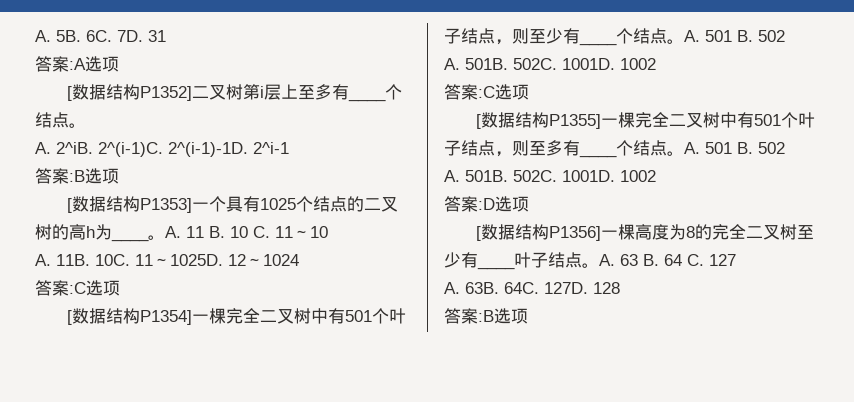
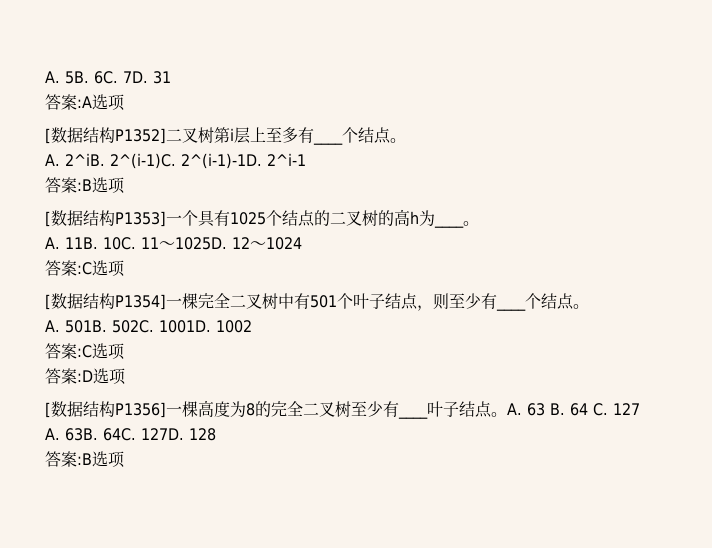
- A. 11 B. 10 C. 11～10
- [数据结构P1354]一棵完全二叉树中有501个叶子结点，则至少有____个结点。A. 501 B. 502
+ [数据结构P1354]一棵完全二叉树中有501个叶子结点，则至少有____个结点。
- [数据结构P1355]一棵完全二叉树中有501个叶子结点，则至多有____个结点。A. 501 B. 502
- A. 501B. 502C. 1001D. 1002

